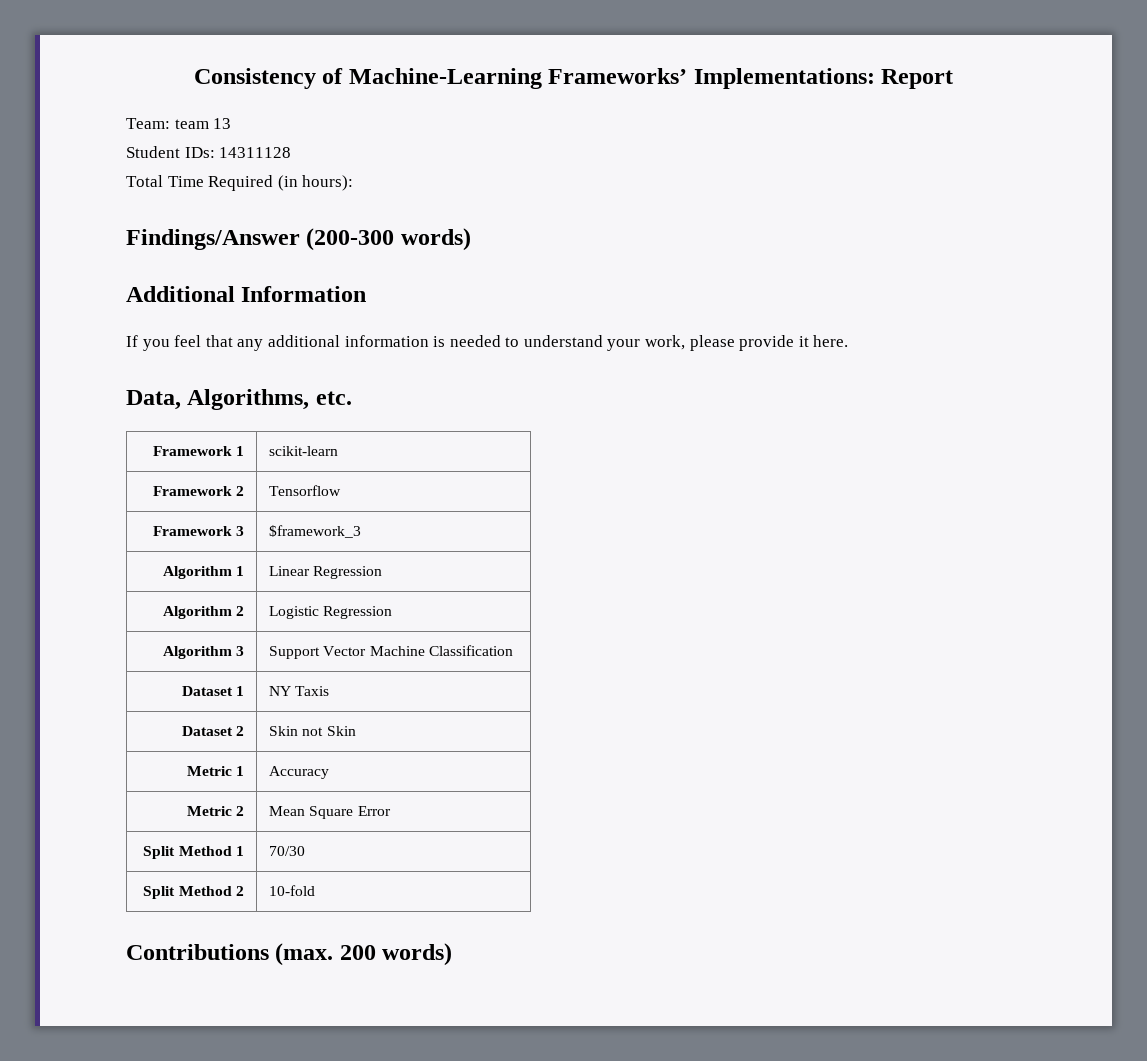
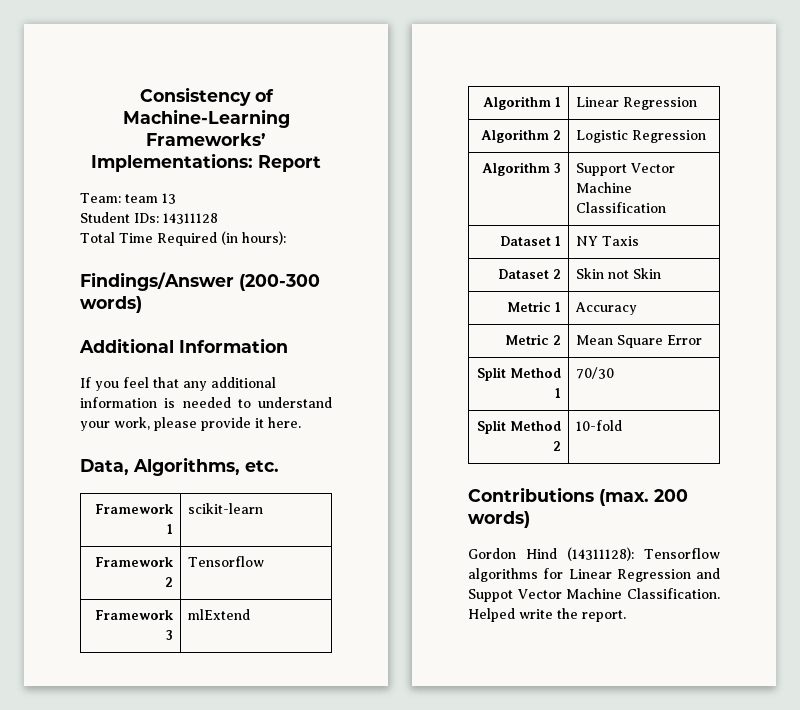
- Framework 3 | $framework_3
+ Framework 3 | mlExtend
+ Gordon Hind (14311128): Tensorflow algorithms for Linear Regression and Suppot Vector Machine Classification. Helped write the report.

